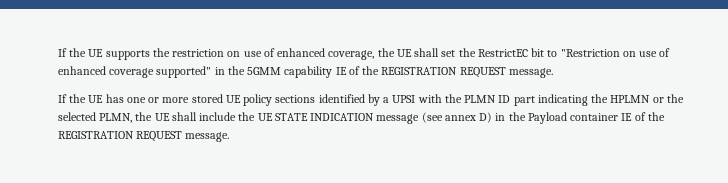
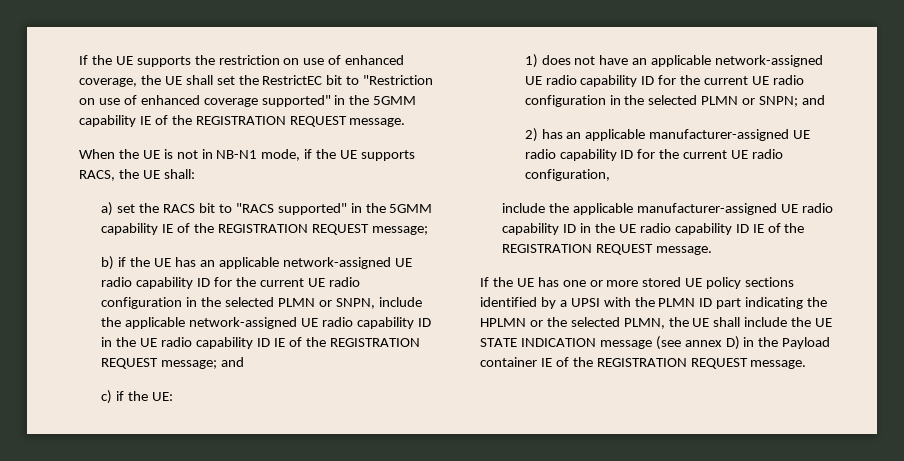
+ When the UE is not in NB-N1 mode, if the UE supports RACS, the UE shall:
+ a) set the RACS bit to "RACS supported" in the 5GMM capability IE of the REGISTRATION REQUEST message;
+ b) if the UE has an applicable network-assigned UE radio capability ID for the current UE radio configuration in the selected PLMN or SNPN, include the applicable network-assigned UE radio capability ID in the UE radio capability ID IE of the REGISTRATION REQUEST message; and
+ c) if the UE:
+ 1) does not have an applicable network-assigned UE radio capability ID for the current UE radio configuration in the selected PLMN or SNPN; and
+ 2) has an applicable manufacturer-assigned UE radio capability ID for the current UE radio configuration,
+ include the applicable manufacturer-assigned UE radio capability ID in the UE radio capability ID IE of the REGISTRATION REQUEST message.

